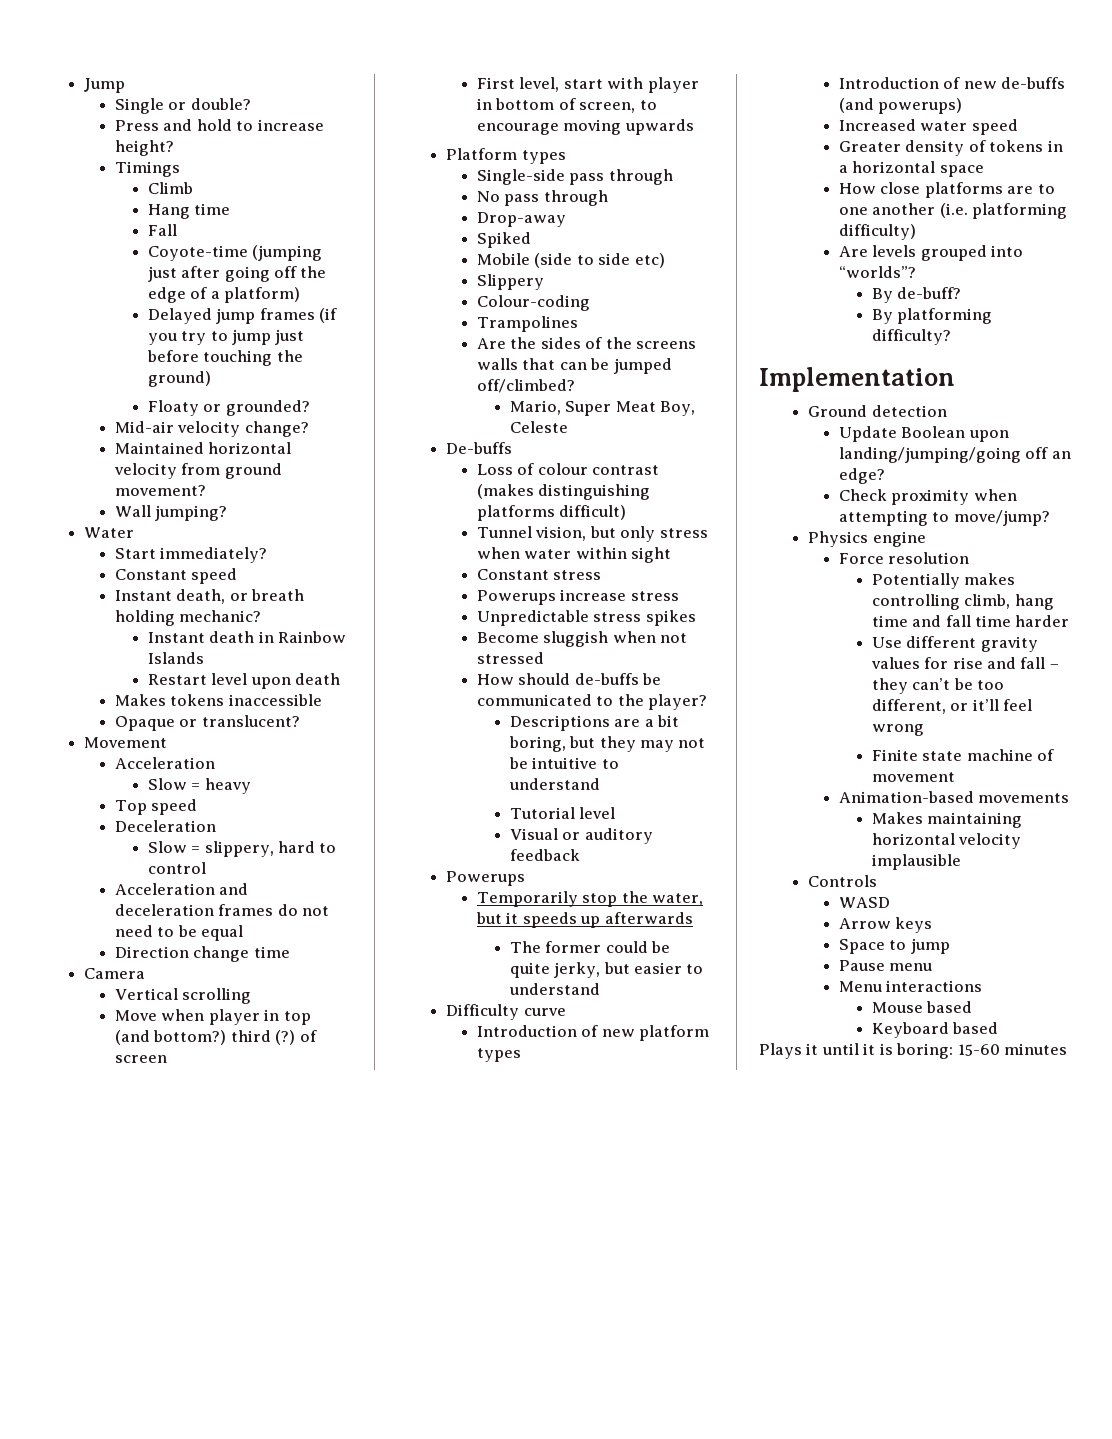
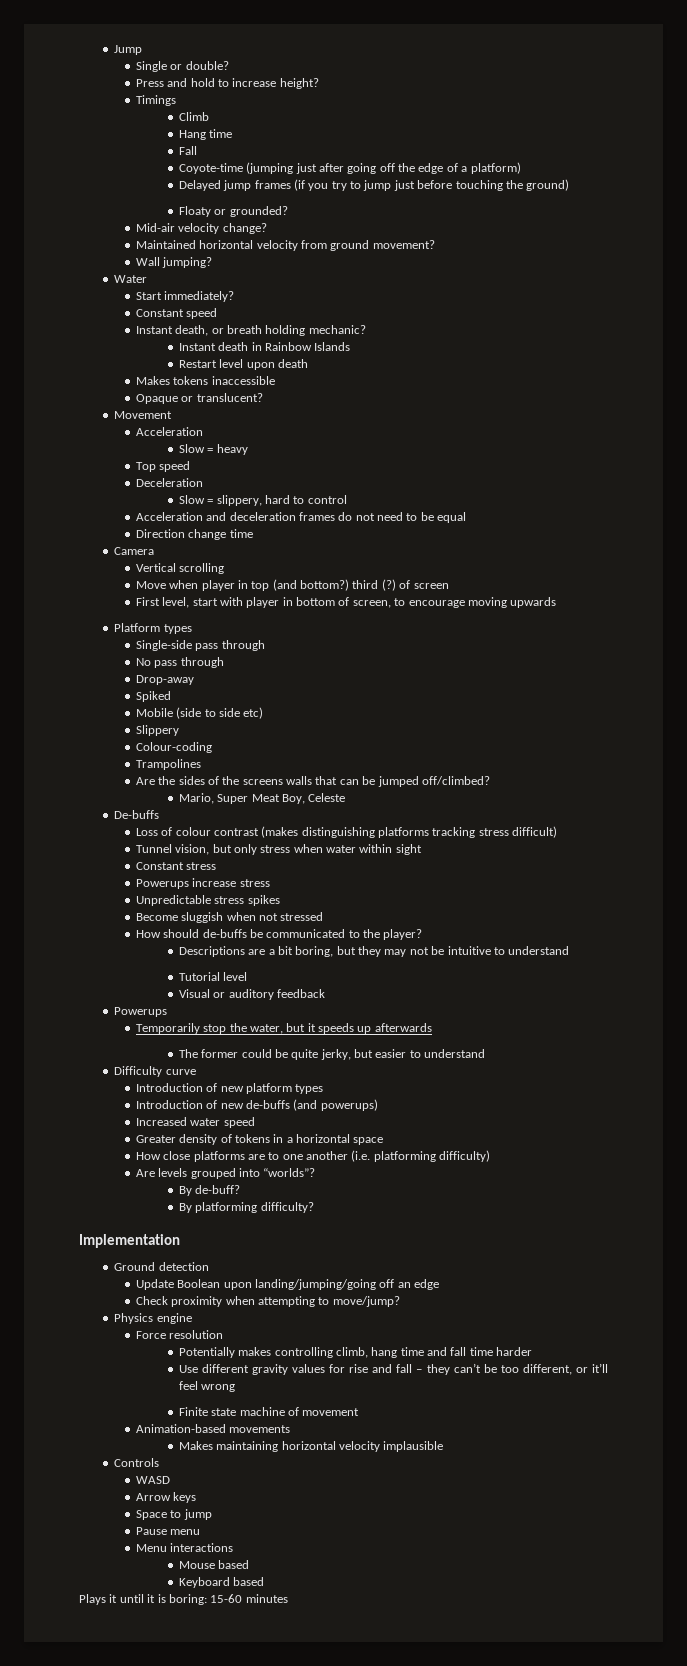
- Loss of colour contrast (makes distinguishing platforms difficult)
+ Loss of colour contrast (makes distinguishing platforms tracking stress difficult)
- Update Boolean upon landing/jumping/going off an edge?
+ Update Boolean upon landing/jumping/going off an edge

